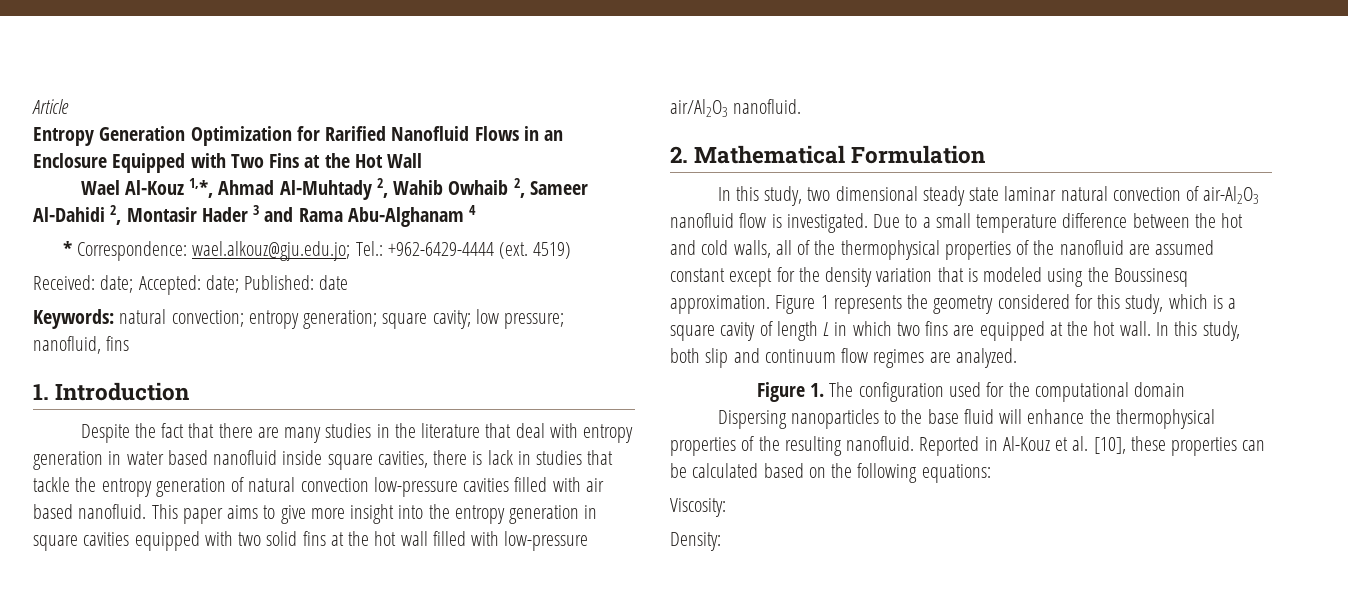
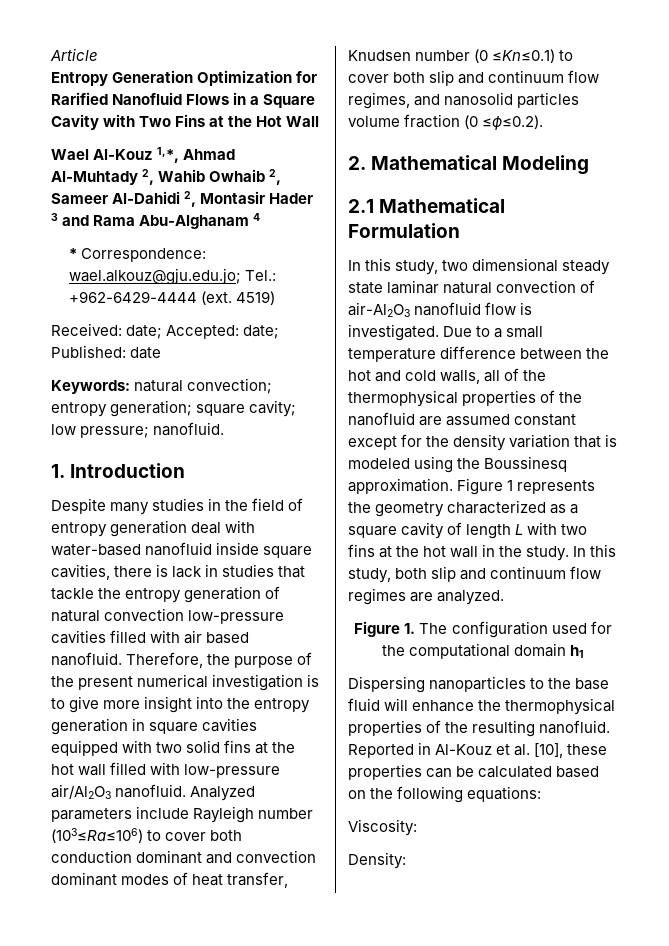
- Entropy Generation Optimization for Rarified Nanofluid Flows in an Enclosure Equipped with Two Fins at the Hot Wall
+ Entropy Generation Optimization for Rarified Nanofluid Flows in a Square Cavity with Two Fins at the Hot Wall
- Keywords: natural convection; entropy generation; square cavity; low pressure; nanofluid, fins
+ Keywords: natural convection; entropy generation; square cavity; low pressure; nanofluid.
- Despite the fact that there are many studies in the literature that deal with entropy generation in water based nanofluid inside square cavities, there is lack in studies that tackle the entropy generation of natural convection low-pressure cavities filled with air based nanofluid.
+ Despite many studies in the field of entropy generation deal with water-based nanofluid inside square cavities, there is lack in studies that tackle the entropy generation of natural convection low-pressure cavities filled with air based nanofluid.
- This paper aims to give more insight into the entropy generation in square cavities equipped with two solid fins at the hot wall filled with low-pressure air/Al2O3 nanofluid.
+ Therefore, the purpose of the present numerical investigation is to give more insight into the entropy generation in square cavities equipped with two solid fins at the hot wall filled with low-pressure air/Al2O3 nanofluid. Analyzed parameters include Rayleigh number (103≤Ra≤106) to cover both conduction dominant and convection dominant modes of heat transfer, Knudsen number (0 ≤Kn≤0.1) to cover both slip and continuum flow regimes, and nanosolid particles volume fraction (0 ≤ϕ≤0.2).
- 2. Mathematical Formulation
+ 2. Mathematical Modeling
+ 2.1 Mathematical Formulation
- Figure 1 represents the geometry considered for this study, which is a square cavity of length L in which two fins are equipped at the hot wall.
+ Figure 1 represents the geometry characterized as a square cavity of length L with two fins at the hot wall in the study.
- Figure 1. The configuration used for the computational domain
+ Figure 1. The configuration used for the computational domain h1

